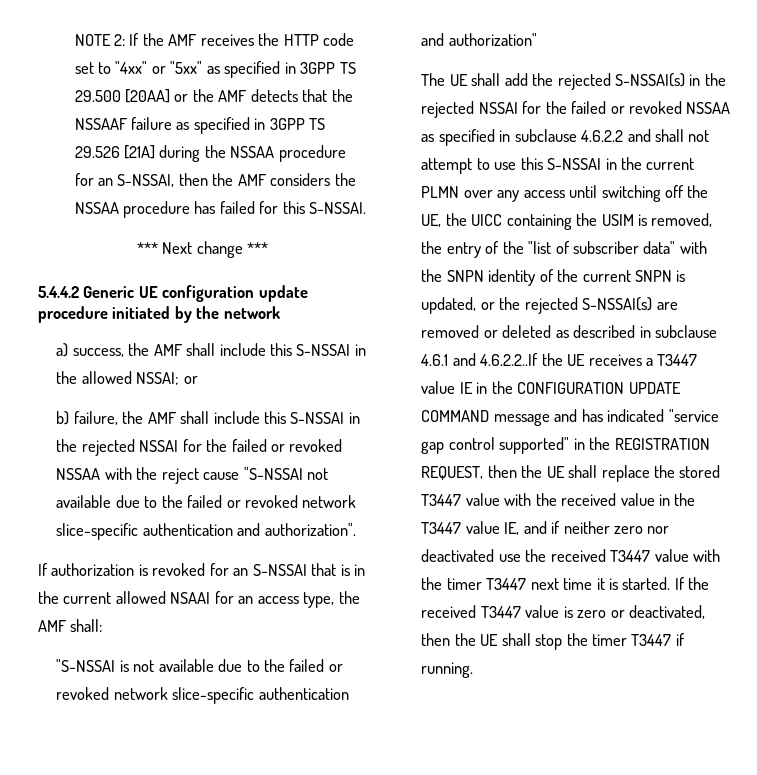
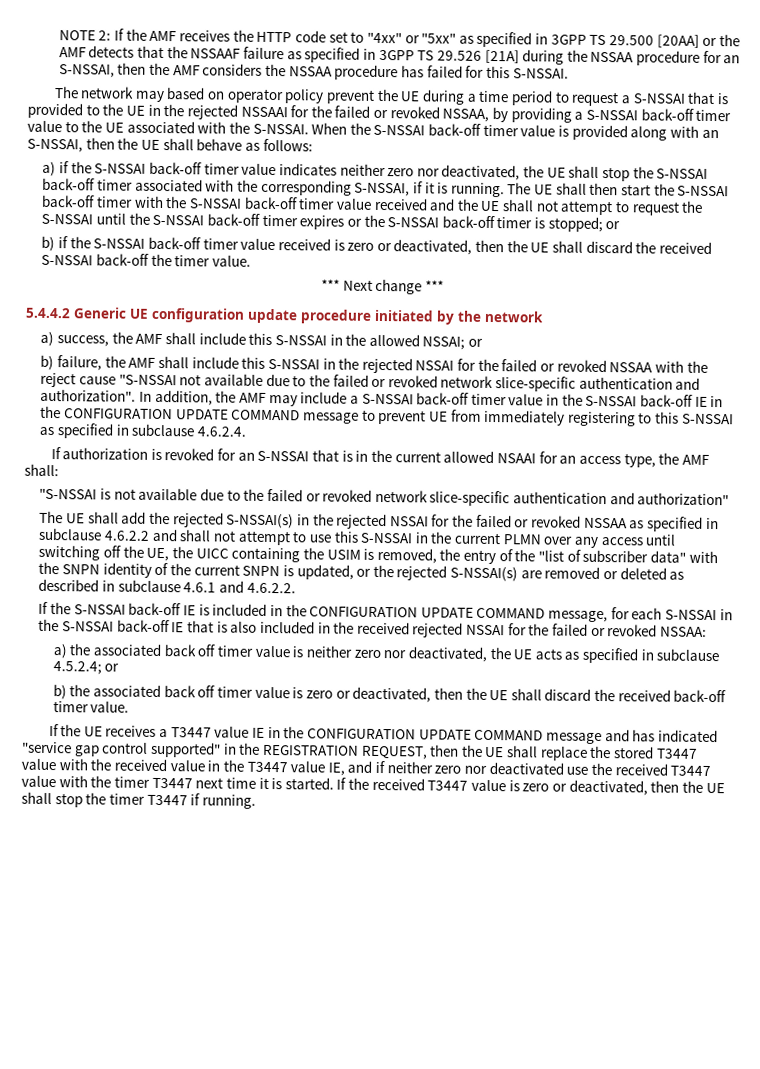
+ The network may based on operator policy prevent the UE during a time period to request a S-NSSAI that is provided to the UE in the rejected NSSAAI for the failed or revoked NSSAA, by providing a S-NSSAI back-off timer value to the UE associated with the S-NSSAI. When the S-NSSAI back-off timer value is provided along with an S-NSSAI, then the UE shall behave as follows:
+ a) if the S-NSSAI back-off timer value indicates neither zero nor deactivated, the UE shall stop the S-NSSAI back-off timer associated with the corresponding S-NSSAI, if it is running. The UE shall then start the S-NSSAI back-off timer with the S-NSSAI back-off timer value received and the UE shall not attempt to request the S-NSSAI until the S-NSSAI back-off timer expires or the S-NSSAI back-off timer is stopped; or
+ b) if the S-NSSAI back-off timer value received is zero or deactivated, then the UE shall discard the received S-NSSAI back-off the timer value.
+ In addition, the AMF may include a S-NSSAI back-off timer value in the S-NSSAI back-off IE in the CONFIGURATION UPDATE COMMAND message to prevent UE from immediately registering to this S-NSSAI as specified in subclause 4.6.2.4.
- The UE shall add the rejected S-NSSAI(s) in the rejected NSSAI for the failed or revoked NSSAA as specified in subclause 4.6.2.2 and shall not attempt to use this S-NSSAI in the current PLMN over any access until switching off the UE, the UICC containing the USIM is removed, the entry of the "list of subscriber data" with the SNPN identity of the current SNPN is updated, or the rejected S-NSSAI(s) are removed or deleted as described in subclause 4.6.1 and 4.6.2.2..If the UE receives a T3447 value IE in the CONFIGURATION UPDATE COMMAND message and has indicated "service gap control supported" in the REGISTRATION REQUEST, then the UE shall replace the stored T3447 value with the received value in the T3447 value IE, and if neither zero nor deactivated use the received T3447 value with the timer T3447 next time it is started.
+ The UE shall add the rejected S-NSSAI(s) in the rejected NSSAI for the failed or revoked NSSAA as specified in subclause 4.6.2.2 and shall not attempt to use this S-NSSAI in the current PLMN over any access until switching off the UE, the UICC containing the USIM is removed, the entry of the "list of subscriber data" with the SNPN identity of the current SNPN is updated, or the rejected S-NSSAI(s) are removed or deleted as described in subclause 4.6.1 and 4.6.2.2.
+ If the S-NSSAI back-off IE is included in the CONFIGURATION UPDATE COMMAND message, for each S-NSSAI in the S-NSSAI back-off IE that is also included in the received rejected NSSAI for the failed or revoked NSSAA:
+ a) the associated back off timer value is neither zero nor deactivated, the UE acts as specified in subclause 4.5.2.4; or
+ b) the associated back off timer value is zero or deactivated, then the UE shall discard the received back-off timer value.
+ If the UE receives a T3447 value IE in the CONFIGURATION UPDATE COMMAND message and has indicated "service gap control supported" in the REGISTRATION REQUEST, then the UE shall replace the stored T3447 value with the received value in the T3447 value IE, and if neither zero nor deactivated use the received T3447 value with the timer T3447 next time it is started.

